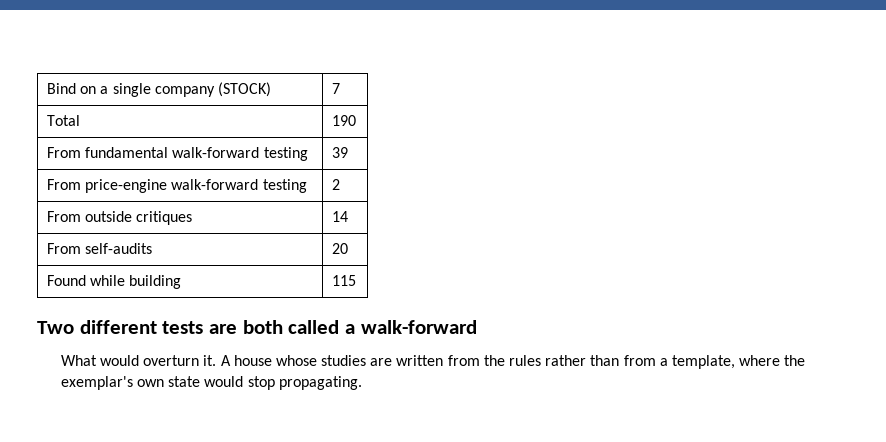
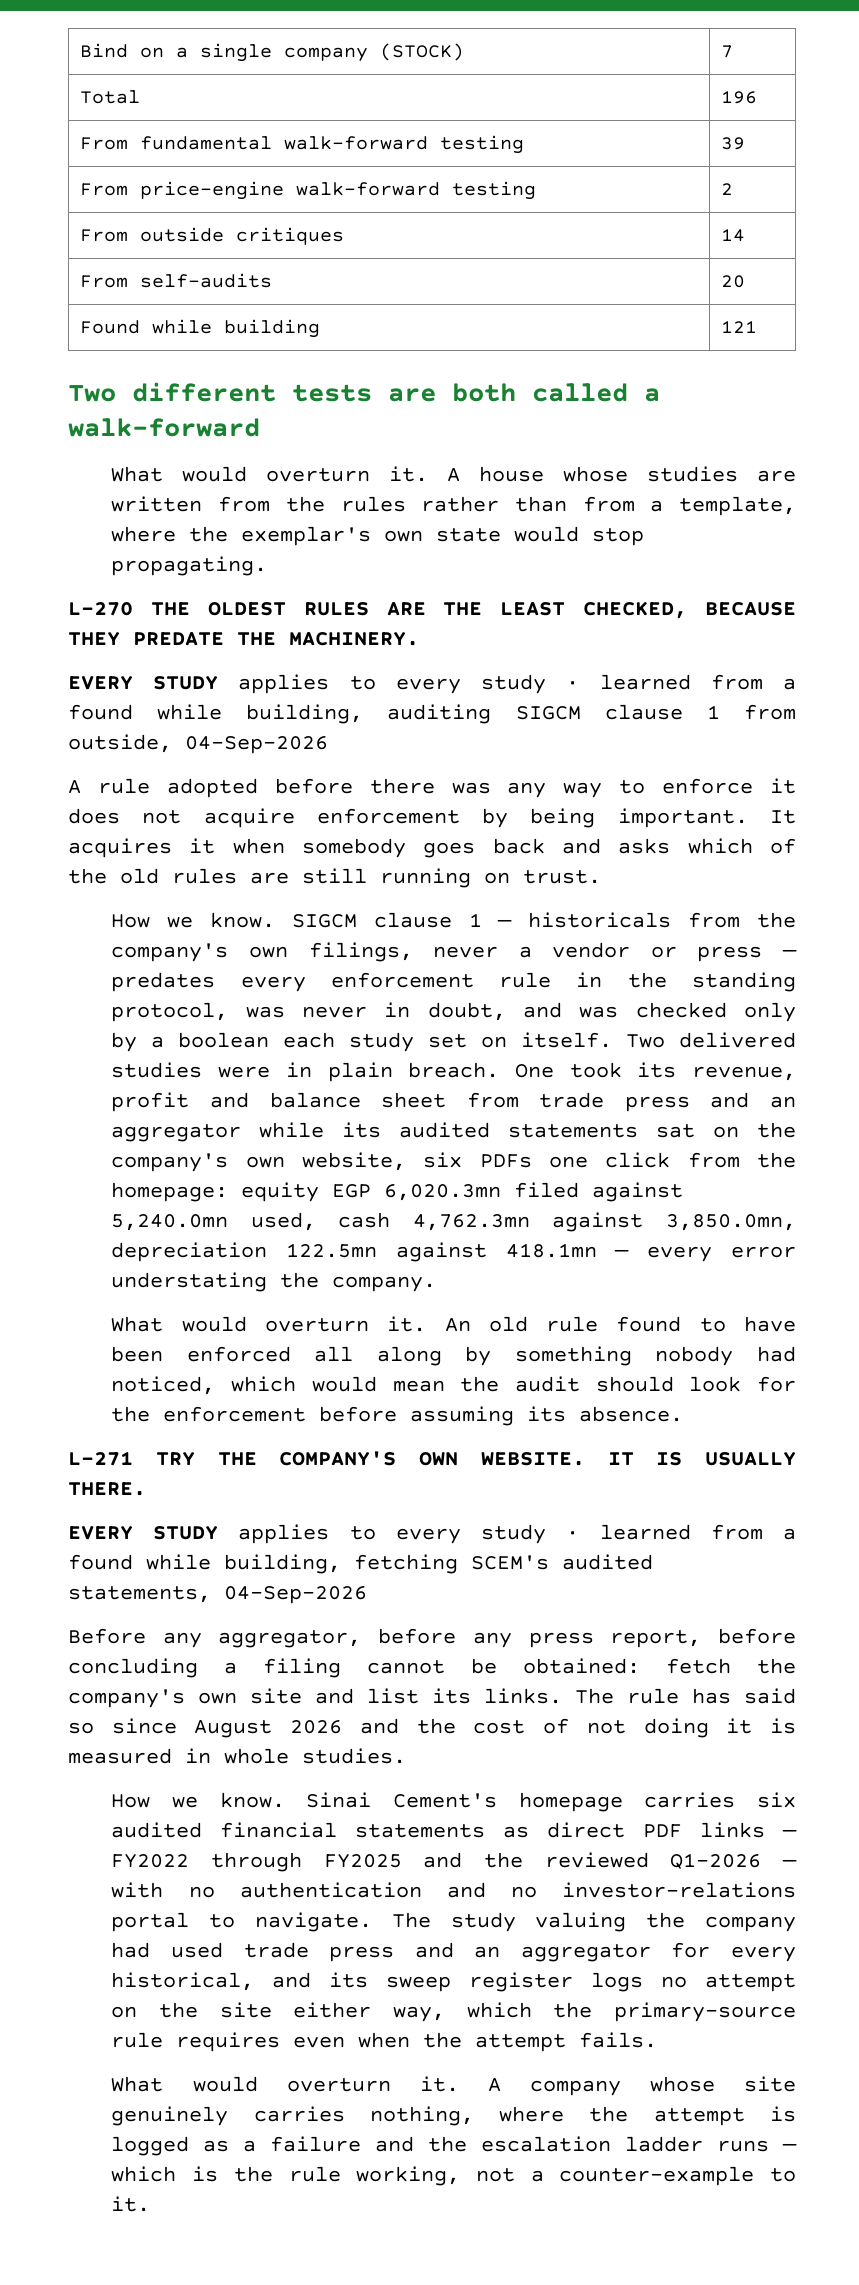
- Total | 190
+ Total | 196
- Found while building | 115
+ Found while building | 121
+ L-270 THE OLDEST RULES ARE THE LEAST CHECKED, BECAUSE THEY PREDATE THE MACHINERY.
+ EVERY STUDY applies to every study · learned from a found while building, auditing SIGCM clause 1 from outside, 04-Sep-2026
+ A rule adopted before there was any way to enforce it does not acquire enforcement by being important. It acquires it when somebody goes back and asks which of the old rules are still running on trust.
+ How we know. SIGCM clause 1 — historicals from the company's own filings, never a vendor or press — predates every enforcement rule in the standing protocol, was never in doubt, and was checked only by a boolean each study set on itself. Two delivered studies were in plain breach. One took its revenue, profit and balance sheet from trade press and an aggregator while its audited statements sat on the company's own website, six PDFs one click from the homepage: equity EGP 6,020.3mn filed against 5,240.0mn used, cash 4,762.3mn against 3,850.0mn, depreciation 122.5mn against 418.1mn — every error understating the company.
+ What would overturn it. An old rule found to have been enforced all along by something nobody had noticed, which would mean the audit should look for the enforcement before assuming its absence.
+ L-271 TRY THE COMPANY'S OWN WEBSITE. IT IS USUALLY THERE.
+ EVERY STUDY applies to every study · learned from a found while building, fetching SCEM's audited statements, 04-Sep-2026
+ Before any aggregator, before any press report, before concluding a filing cannot be obtained: fetch the company's own site and list its links. The rule has said so since August 2026 and the cost of not doing it is measured in whole studies.
+ How we know. Sinai Cement's homepage carries six audited financial statements as direct PDF links — FY2022 through FY2025 and the reviewed Q1-2026 — with no authentication and no investor-relations portal to navigate. The study valuing the company had used trade press and an aggregator for every historical, and its sweep register logs no attempt on the site either way, which the primary-source rule requires even when the attempt fails.
+ What would overturn it. A company whose site genuinely carries nothing, where the attempt is logged as a failure and the escalation ladder runs — which is the rule working, not a counter-example to it.

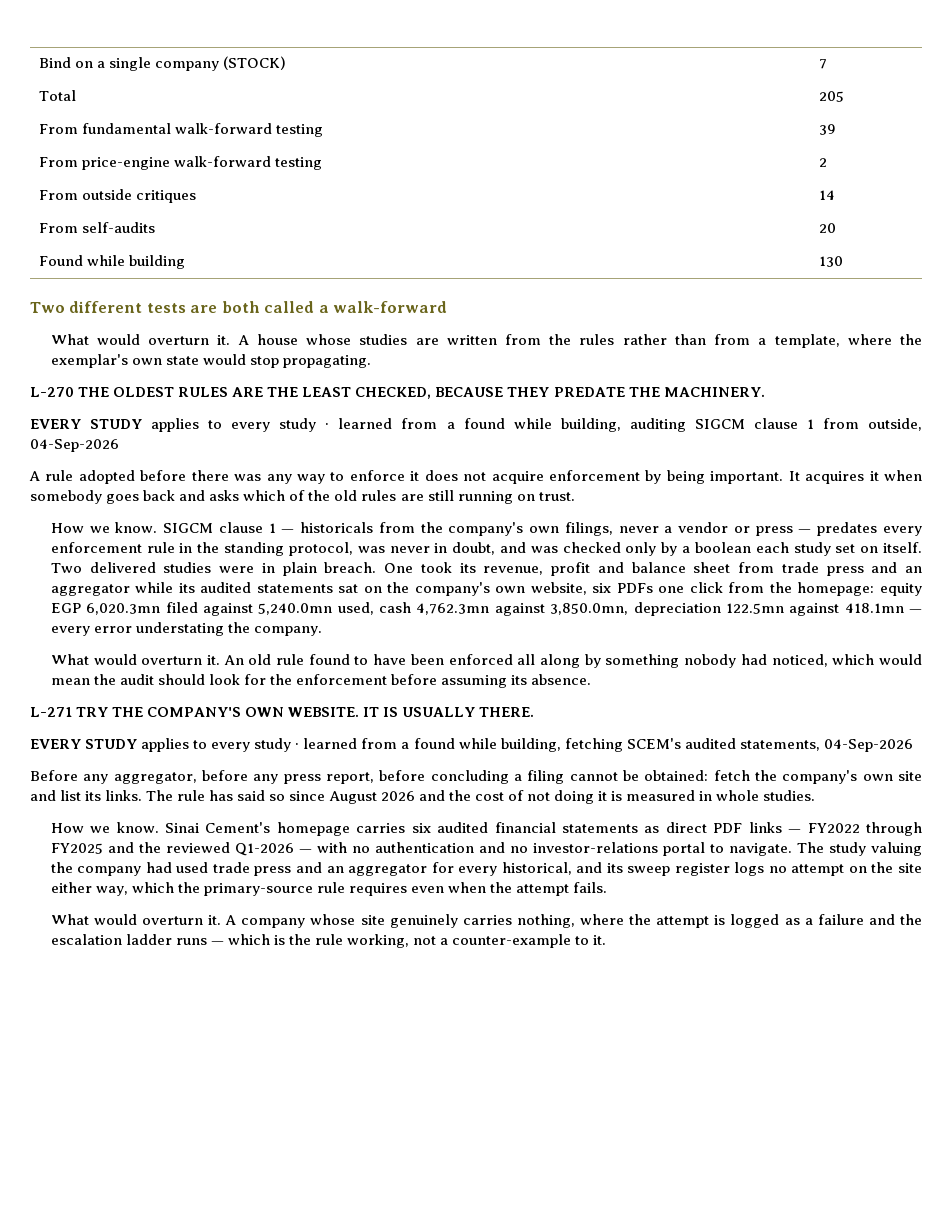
- Total | 196
+ Total | 205
- Found while building | 121
+ Found while building | 130

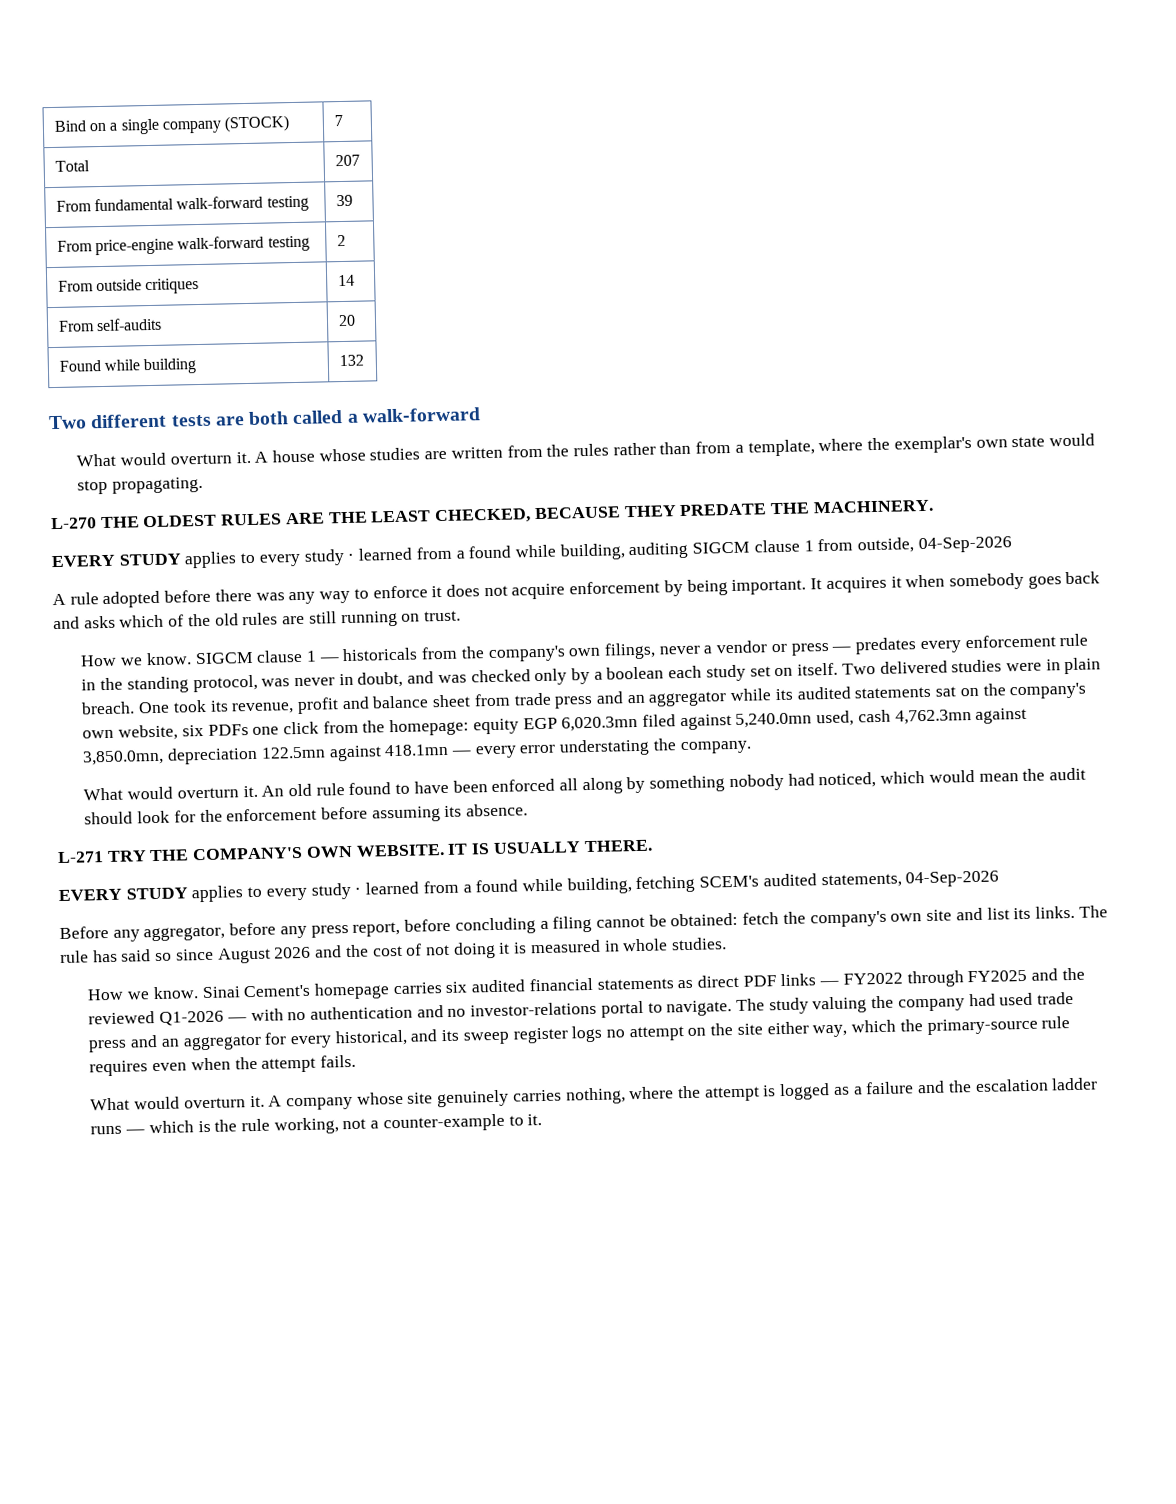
- Total | 205
+ Total | 207
- Found while building | 130
+ Found while building | 132

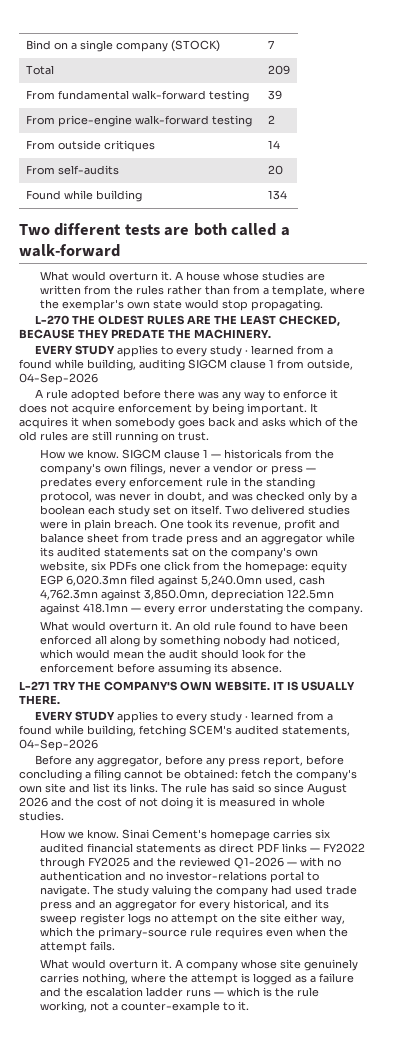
- Total | 207
+ Total | 209
- Found while building | 132
+ Found while building | 134

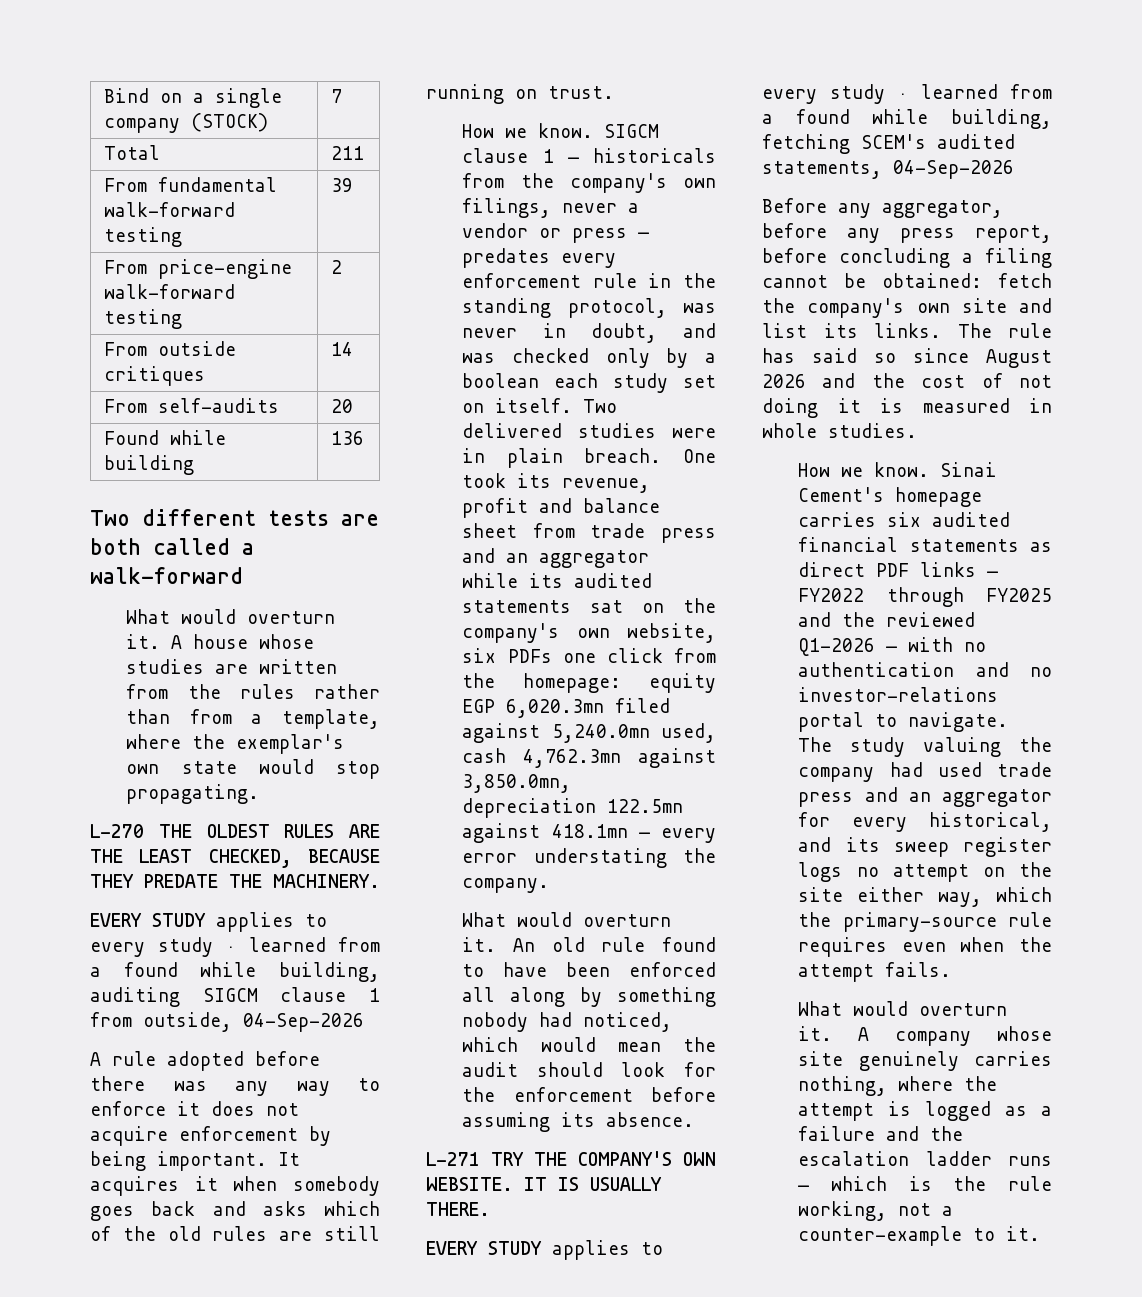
- Total | 209
+ Total | 211
- Found while building | 134
+ Found while building | 136

